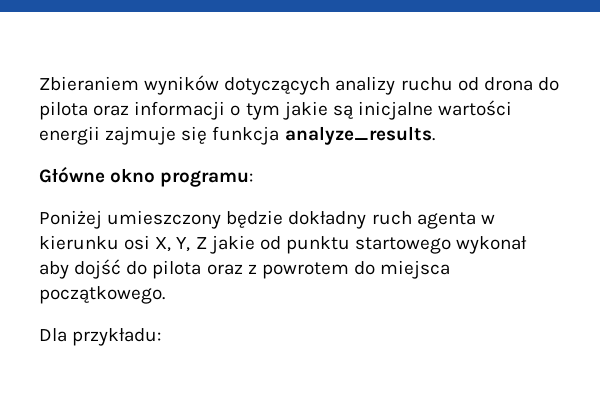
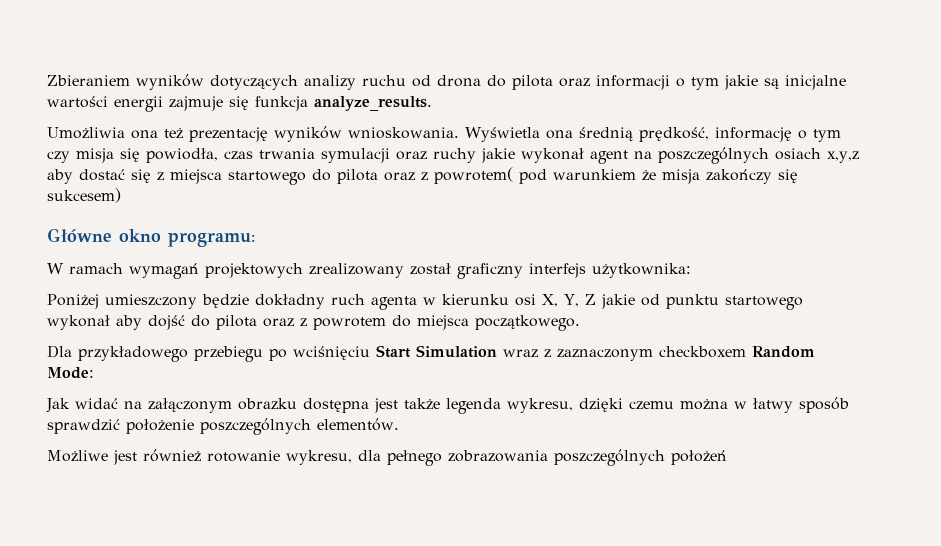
+ Umożliwia ona też prezentację wyników wnioskowania. Wyświetla ona średnią prędkość, informację o tym czy misja się powiodła, czas trwania symulacji oraz ruchy jakie wykonał agent na poszczególnych osiach x,y,z aby dostać się z miejsca startowego do pilota oraz z powrotem( pod warunkiem że misja zakończy się sukcesem)
  Główne okno programu:
+ W ramach wymagań projektowych zrealizowany został graficzny interfejs użytkownika:
- Dla przykładu:
+ Dla przykładowego przebiegu po wciśnięciu Start Simulation wraz z zaznaczonym checkboxem Random Mode:
+ Jak widać na załączonym obrazku dostępna jest także legenda wykresu, dzięki czemu można w łatwy sposób sprawdzić położenie poszczególnych elementów.
+ Możliwe jest również rotowanie wykresu, dla pełnego zobrazowania poszczególnych położeń

